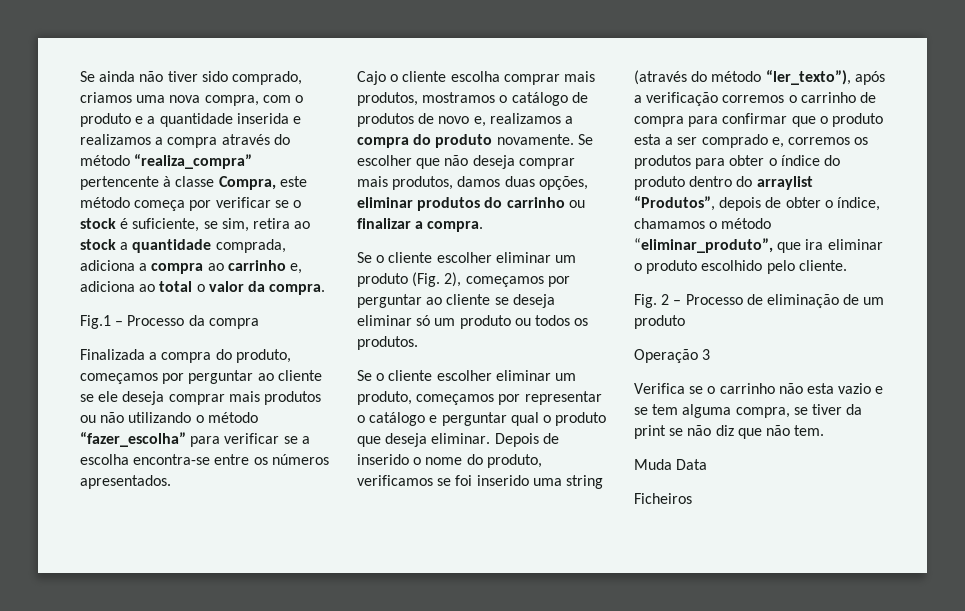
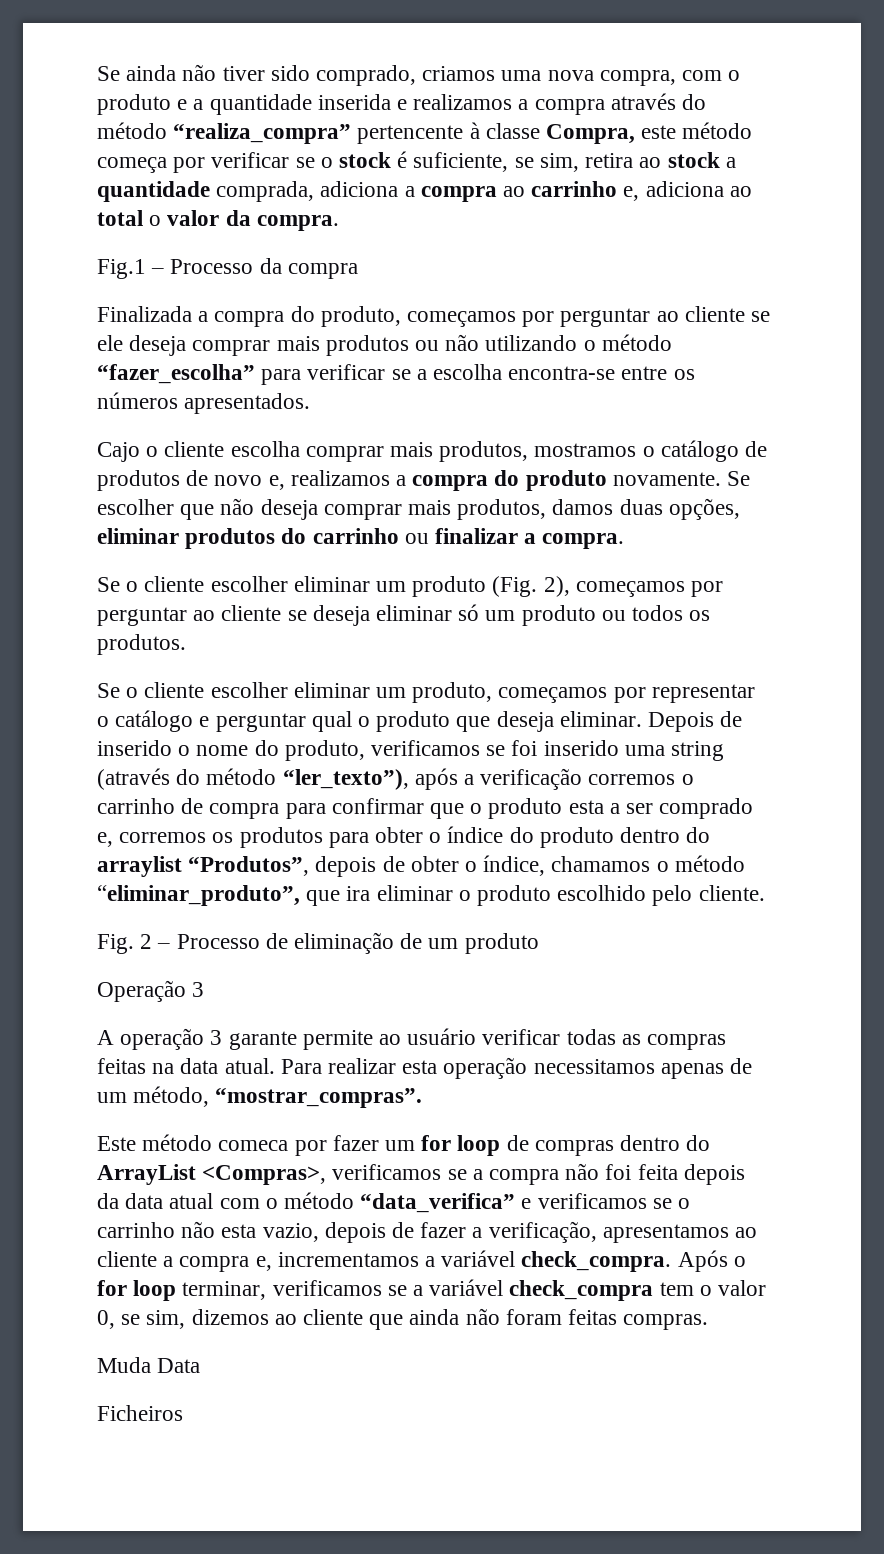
- Verifica se o carrinho não esta vazio e se tem alguma compra, se tiver da print se não diz que não tem.
+ A operação 3 garante permite ao usuário verificar todas as compras feitas na data atual. Para realizar esta operação necessitamos apenas de um método, “mostrar_compras”.
+ Este método comeca por fazer um for loop de compras dentro do ArrayList <Compras>, verificamos se a compra não foi feita depois da data atual com o método “data_verifica” e verificamos se o carrinho não esta vazio, depois de fazer a verificação, apresentamos ao cliente a compra e, incrementamos a variável check_compra. Após o for loop terminar, verificamos se a variável check_compra tem o valor 0, se sim, dizemos ao cliente que ainda não foram feitas compras.

